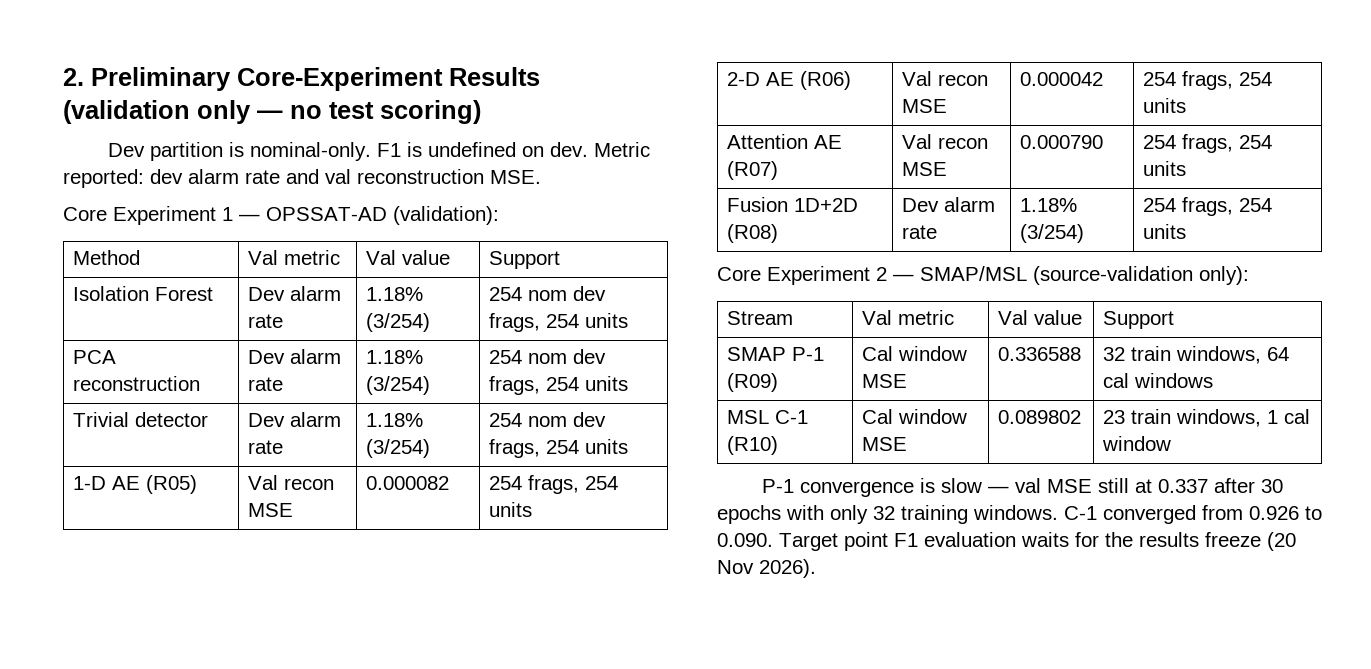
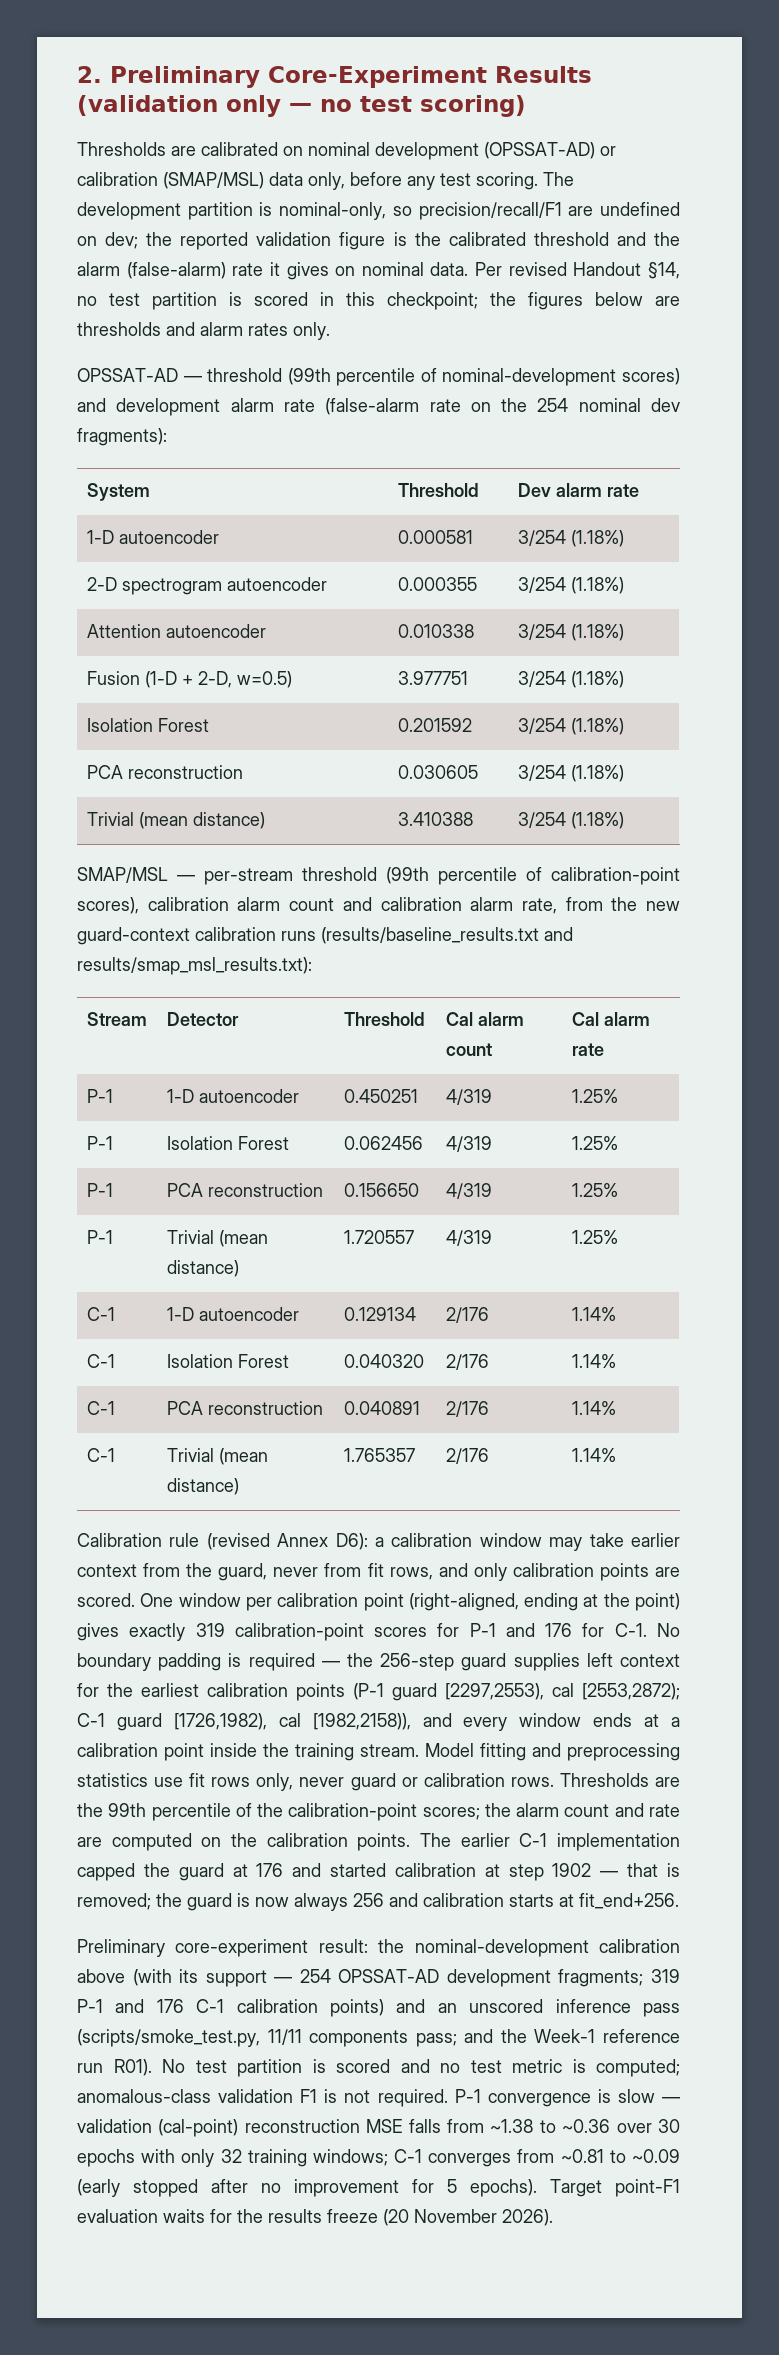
- Dev partition is nominal-only. F1 is undefined on dev. Metric reported: dev alarm rate and val reconstruction MSE.
- Core Experiment 1 — OPSSAT-AD (validation):
- Method | Val metric | Val value | Support
- Isolation Forest | Dev alarm rate | 1.18% (3/254) | 254 nom dev frags, 254 units
- PCA reconstruction | Dev alarm rate | 1.18% (3/254) | 254 nom dev frags, 254 units
- Trivial detector | Dev alarm rate | 1.18% (3/254) | 254 nom dev frags, 254 units
- 1-D AE (R05) | Val recon MSE | 0.000082 | 254 frags, 254 units
- 2-D AE (R06) | Val recon MSE | 0.000042 | 254 frags, 254 units
- Attention AE (R07) | Val recon MSE | 0.000790 | 254 frags, 254 units
- Fusion 1D+2D (R08) | Dev alarm rate | 1.18% (3/254) | 254 frags, 254 units
- Core Experiment 2 — SMAP/MSL (source-validation only):
- Stream | Val metric | Val value | Support
- SMAP P-1 (R09) | Cal window MSE | 0.336588 | 32 train windows, 64 cal windows
- MSL C-1 (R10) | Cal window MSE | 0.089802 | 23 train windows, 1 cal window
- P-1 convergence is slow — val MSE still at 0.337 after 30 epochs with only 32 training windows. C-1 converged from 0.926 to 0.090. Target point F1 evaluation waits for the results freeze (20 Nov 2026).
+ Thresholds are calibrated on nominal development (OPSSAT-AD) or calibration (SMAP/MSL) data only, before any test scoring. The development partition is nominal-only, so precision/recall/F1 are undefined on dev; the reported validation figure is the calibrated threshold and the alarm (false-alarm) rate it gives on nominal data. Per revised Handout §14, no test partition is scored in this checkpoint; the figures below are thresholds and alarm rates only.
+ OPSSAT-AD — threshold (99th percentile of nominal-development scores) and development alarm rate (false-alarm rate on the 254 nominal dev fragments):
+ System | Threshold | Dev alarm rate
+ 1-D autoencoder | 0.000581 | 3/254 (1.18%)
+ 2-D spectrogram autoencoder | 0.000355 | 3/254 (1.18%)
+ Attention autoencoder | 0.010338 | 3/254 (1.18%)
+ Fusion (1-D + 2-D, w=0.5) | 3.977751 | 3/254 (1.18%)
+ Isolation Forest | 0.201592 | 3/254 (1.18%)
+ PCA reconstruction | 0.030605 | 3/254 (1.18%)
+ Trivial (mean distance) | 3.410388 | 3/254 (1.18%)
+ SMAP/MSL — per-stream threshold (99th percentile of calibration-point scores), calibration alarm count and calibration alarm rate, from the new guard-context calibration runs (results/baseline_results.txt and results/smap_msl_results.txt):
+ Stream | Detector | Threshold | Cal alarm count | Cal alarm rate
+ P-1 | 1-D autoencoder | 0.450251 | 4/319 | 1.25%
+ P-1 | Isolation Forest | 0.062456 | 4/319 | 1.25%
+ P-1 | PCA reconstruction | 0.156650 | 4/319 | 1.25%
+ P-1 | Trivial (mean distance) | 1.720557 | 4/319 | 1.25%
+ C-1 | 1-D autoencoder | 0.129134 | 2/176 | 1.14%
+ C-1 | Isolation Forest | 0.040320 | 2/176 | 1.14%
+ C-1 | PCA reconstruction | 0.040891 | 2/176 | 1.14%
+ C-1 | Trivial (mean distance) | 1.765357 | 2/176 | 1.14%
+ Calibration rule (revised Annex D6): a calibration window may take earlier context from the guard, never from fit rows, and only calibration points are scored. One window per calibration point (right-aligned, ending at the point) gives exactly 319 calibration-point scores for P-1 and 176 for C-1. No boundary padding is required — the 256-step guard supplies left context for the earliest calibration points (P-1 guard [2297,2553), cal [2553,2872); C-1 guard [1726,1982), cal [1982,2158)), and every window ends at a calibration point inside the training stream. Model fitting and preprocessing statistics use fit rows only, never guard or calibration rows. Thresholds are the 99th percentile of the calibration-point scores; the alarm count and rate are computed on the calibration points. The earlier C-1 implementation capped the guard at 176 and started calibration at step 1902 — that is removed; the guard is now always 256 and calibration starts at fit_end+256.
+ Preliminary core-experiment result: the nominal-development calibration above (with its support — 254 OPSSAT-AD development fragments; 319 P-1 and 176 C-1 calibration points) and an unscored inference pass (scripts/smoke_test.py, 11/11 components pass; and the Week-1 reference run R01). No test partition is scored and no test metric is computed; anomalous-class validation F1 is not required. P-1 convergence is slow — validation (cal-point) reconstruction MSE falls from ~1.38 to ~0.36 over 30 epochs with only 32 training windows; C-1 converges from ~0.81 to ~0.09 (early stopped after no improvement for 5 epochs). Target point-F1 evaluation waits for the results freeze (20 November 2026).

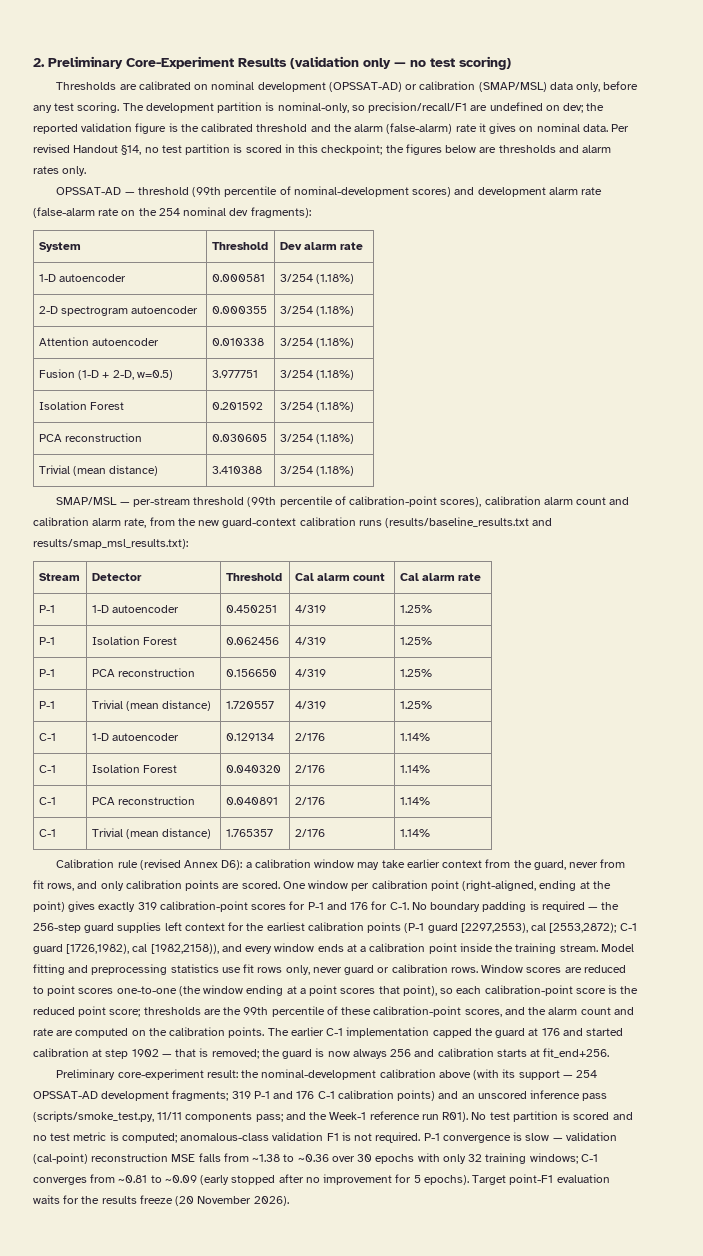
- Thresholds are the 99th percentile of the calibration-point scores; the alarm count and rate are computed on the calibration points.
+ Window scores are reduced to point scores one-to-one (the window ending at a point scores that point), so each calibration-point score is the reduced point score; thresholds are the 99th percentile of these calibration-point scores, and the alarm count and rate are computed on the calibration points.

